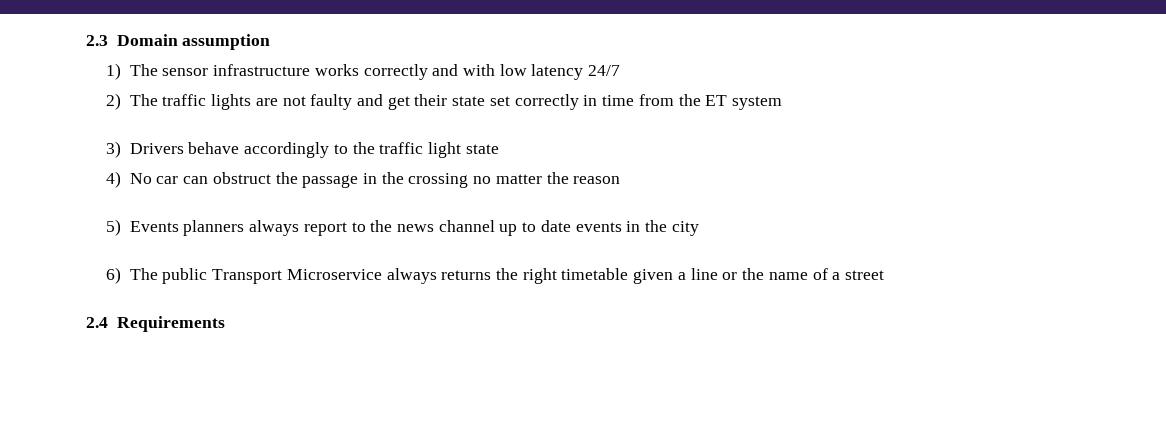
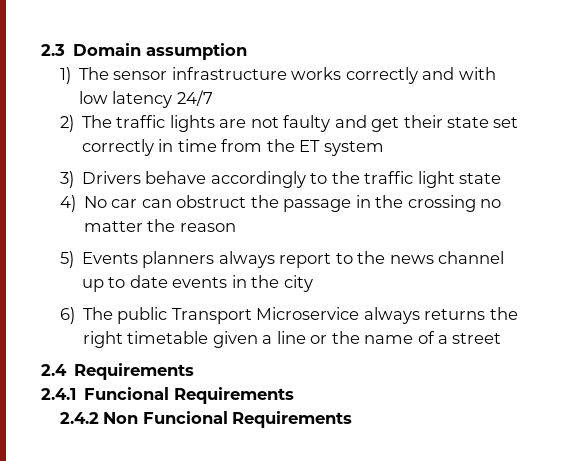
+ 2.4.1 Funcional Requirements
+ 2.4.2 Non Funcional Requirements

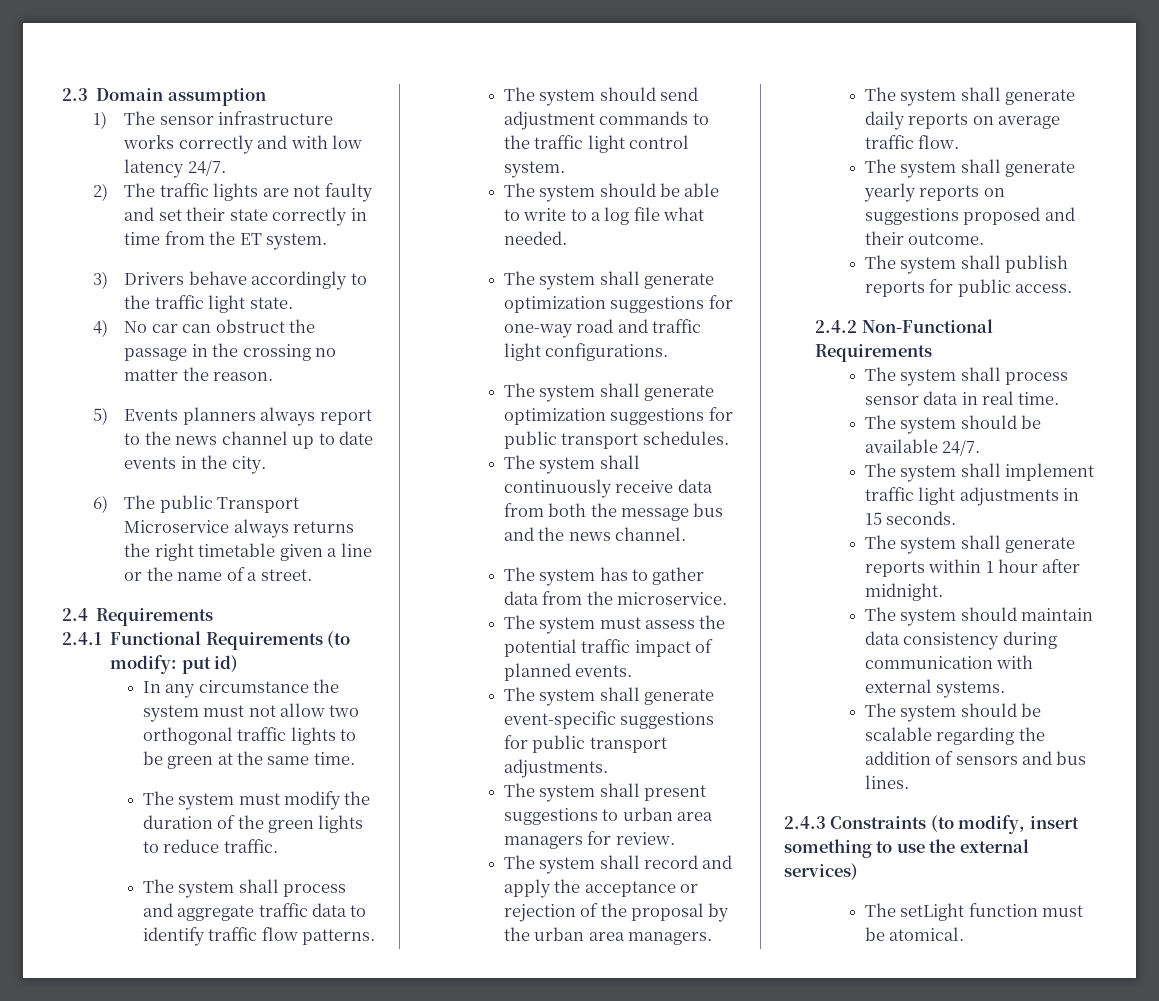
- 1) The sensor infrastructure works correctly and with low latency 24/7
+ 1) The sensor infrastructure works correctly and with low latency 24/7.
- 2) The traffic lights are not faulty and get their state set correctly in time from the ET system
+ 2) The traffic lights are not faulty and set their state correctly in time from the ET system.
- 3) Drivers behave accordingly to the traffic light state
+ 3) Drivers behave accordingly to the traffic light state.
- 4) No car can obstruct the passage in the crossing no matter the reason
+ 4) No car can obstruct the passage in the crossing no matter the reason.
- 5) Events planners always report to the news channel up to date events in the city
+ 5) Events planners always report to the news channel up to date events in the city.
- 6) The public Transport Microservice always returns the right timetable given a line or the name of a street
+ 6) The public Transport Microservice always returns the right timetable given a line or the name of a street.
- 2.4.1 Funcional Requirements
- 2.4.2 Non Funcional Requirements
+ 2.4.1 Functional Requirements (to modify: put id)
+ In any circumstance the system must not allow two orthogonal traffic lights to be green at the same time.
+ The system must modify the duration of the green lights to reduce traffic.
+ The system shall process and aggregate traffic data to identify traffic flow patterns.
+ The system should send adjustment commands to the traffic light control system.
+ The system should be able to write to a log file what needed.
+ The system shall generate optimization suggestions for one-way road and traffic light configurations.
+ The system shall generate optimization suggestions for public transport schedules.
+ The system shall continuously receive data from both the message bus and the news channel.
+ The system has to gather data from the microservice.
+ The system must assess the potential traffic impact of planned events.
+ The system shall generate event-specific suggestions for public transport adjustments.
+ The system shall present suggestions to urban area managers for review.
+ The system shall record and apply the acceptance or rejection of the proposal by the urban area managers.
+ The system shall generate daily reports on average traffic flow.
+ The system shall generate yearly reports on suggestions proposed and their outcome.
+ The system shall publish reports for public access.
+ 2.4.2 Non-Functional Requirements
+ The system shall process sensor data in real time.
+ The system should be available 24/7.
+ The system shall implement traffic light adjustments in 15 seconds.
+ The system shall generate reports within 1 hour after midnight.
+ The system should maintain data consistency during communication with external systems.
+ The system should be scalable regarding the addition of sensors and bus lines.
+ 2.4.3 Constraints (to modify, insert something to use the external services)
+ The setLight function must be atomical.

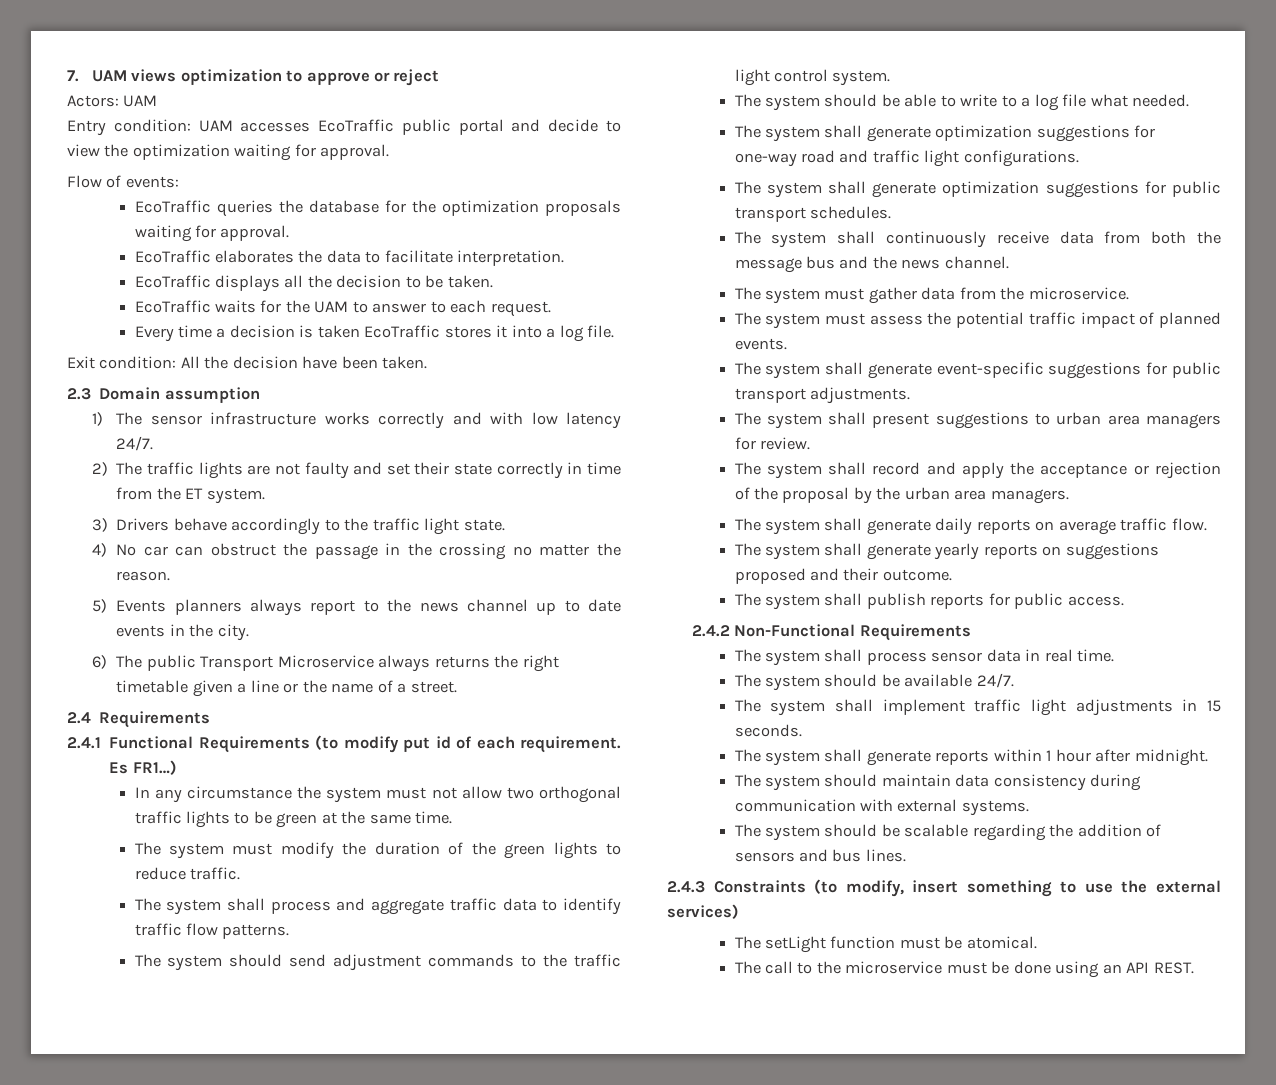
+ 7. UAM views optimization to approve or reject
+ Actors: UAM
+ Entry condition: UAM accesses EcoTraffic public portal and decide to view the optimization waiting for approval.
+ Flow of events:
+ EcoTraffic queries the database for the optimization proposals waiting for approval.
+ EcoTraffic elaborates the data to facilitate interpretation.
+ EcoTraffic displays all the decision to be taken.
+ EcoTraffic waits for the UAM to answer to each request.
+ Every time a decision is taken EcoTraffic stores it into a log file.
+ Exit condition: All the decision have been taken.
- 2.4.1 Functional Requirements (to modify: put id)
+ 2.4.1 Functional Requirements (to modify put id of each requirement. Es FR1…)
- The system has to gather data from the microservice.
+ The system must gather data from the microservice.
+ The call to the microservice must be done using an API REST.

